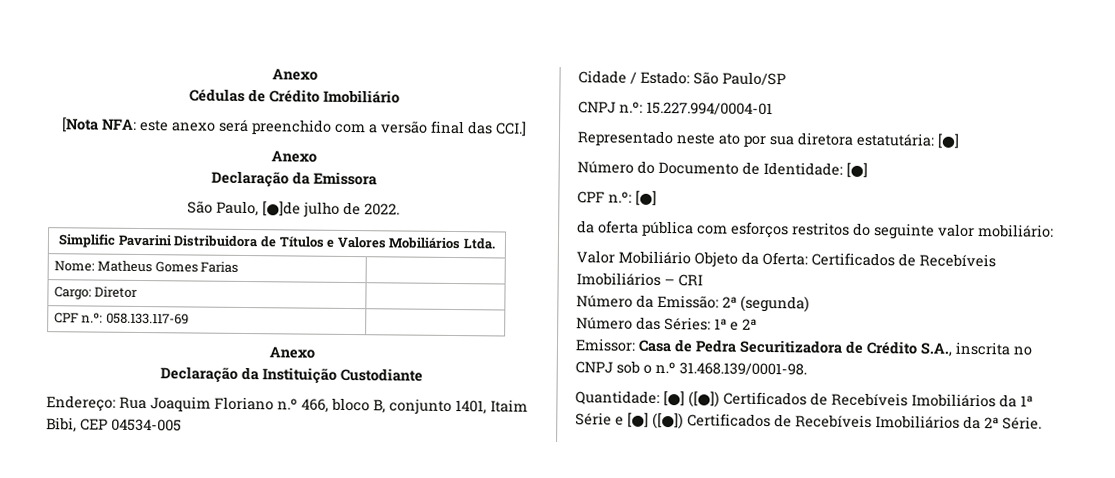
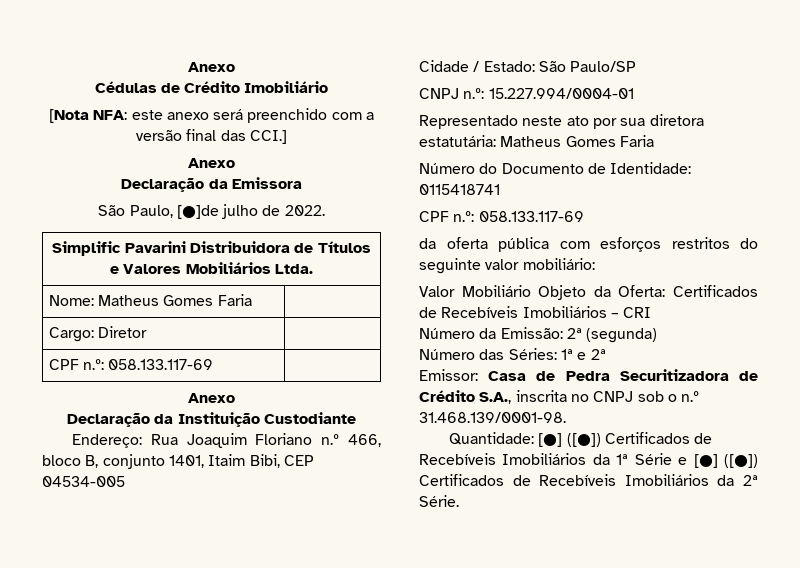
- Nome: Matheus Gomes Farias |
+ Nome: Matheus Gomes Faria |
- Representado neste ato por sua diretora estatutária: [●]
+ Representado neste ato por sua diretora estatutária: Matheus Gomes Faria
- Número do Documento de Identidade: [●]
- CPF n.º: [●]
+ Número do Documento de Identidade: 0115418741
+ CPF n.º: 058.133.117-69

